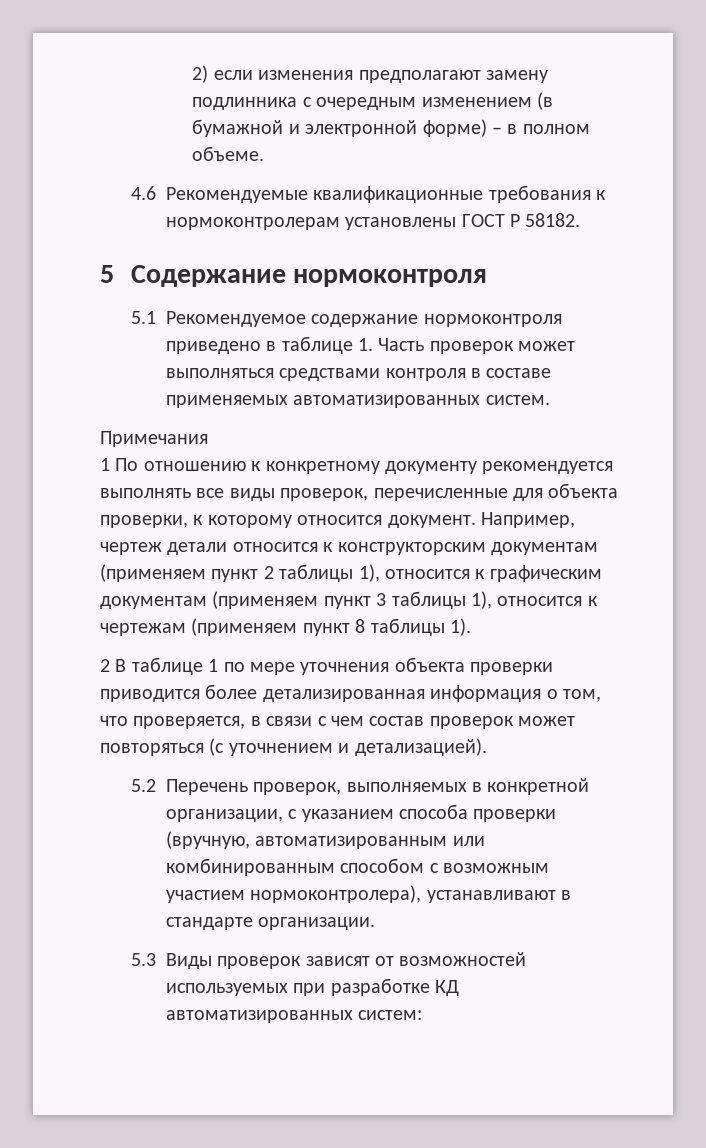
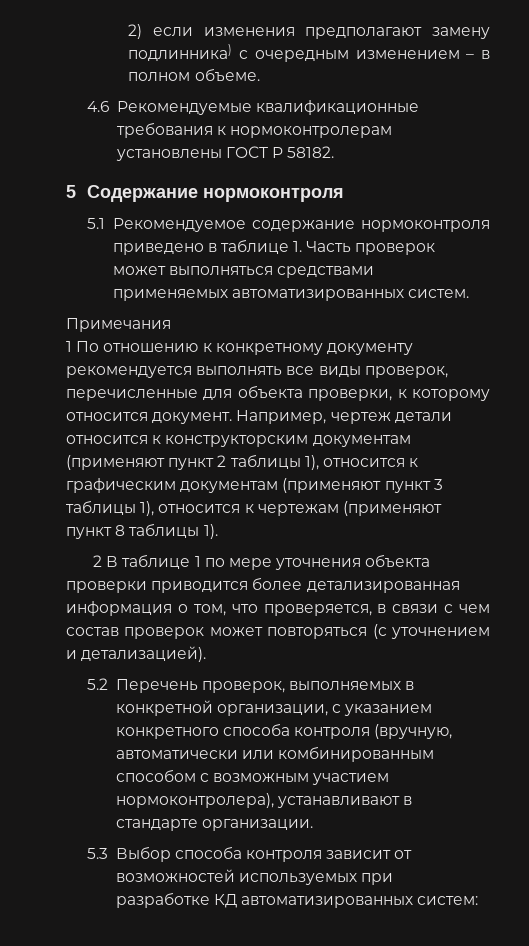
- 2) если изменения предполагают замену подлинника с очередным изменением (в бумажной и электронной форме) – в полном объеме.
+ 2) если изменения предполагают замену подлинника) с очередным изменением – в полном объеме.
- 5.1 Рекомендуемое содержание нормоконтроля приведено в таблице 1. Часть проверок может выполняться средствами контроля в составе применяемых автоматизированных систем.
+ 5.1 Рекомендуемое содержание нормоконтроля приведено в таблице 1. Часть проверок может выполняться средствами применяемых автоматизированных систем.
- Например, чертеж детали относится к конструкторским документам (применяем пункт 2 таблицы 1), относится к графическим документам (применяем пункт 3 таблицы 1), относится к чертежам (применяем пункт 8 таблицы 1).
+ Например, чертеж детали относится к конструкторским документам (применяют пункт 2 таблицы 1), относится к графическим документам (применяют пункт 3 таблицы 1), относится к чертежам (применяют пункт 8 таблицы 1).
- 5.2 Перечень проверок, выполняемых в конкретной организации, с указанием способа проверки (вручную, автоматизированным или комбинированным способом с возможным участием нормоконтролера), устанавливают в стандарте организации.
+ 5.2 Перечень проверок, выполняемых в конкретной организации, с указанием конкретного способа контроля (вручную, автоматически или комбинированным способом с возможным участием нормоконтролера), устанавливают в стандарте организации.
- 5.3 Виды проверок зависят от возможностей используемых при разработке КД автоматизированных систем:
+ 5.3 Выбор способа контроля зависит от возможностей используемых при разработке КД автоматизированных систем:

